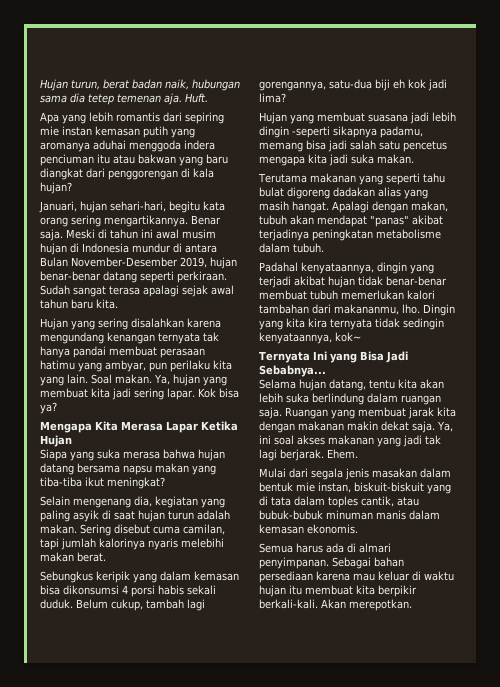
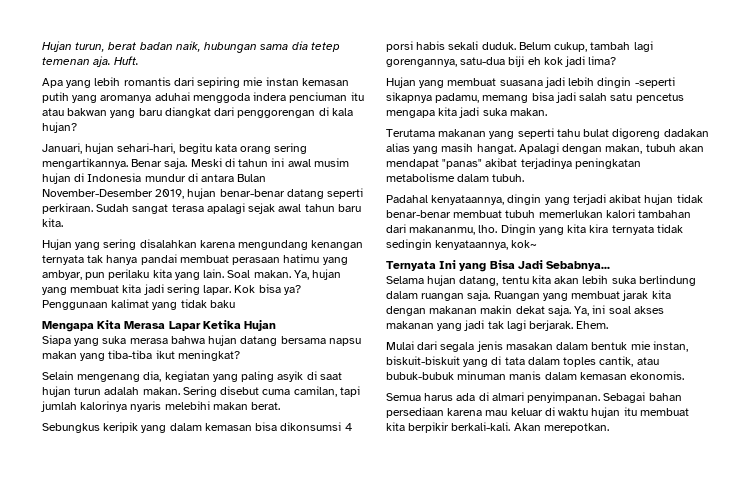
+ Penggunaan kalimat yang tidak baku

